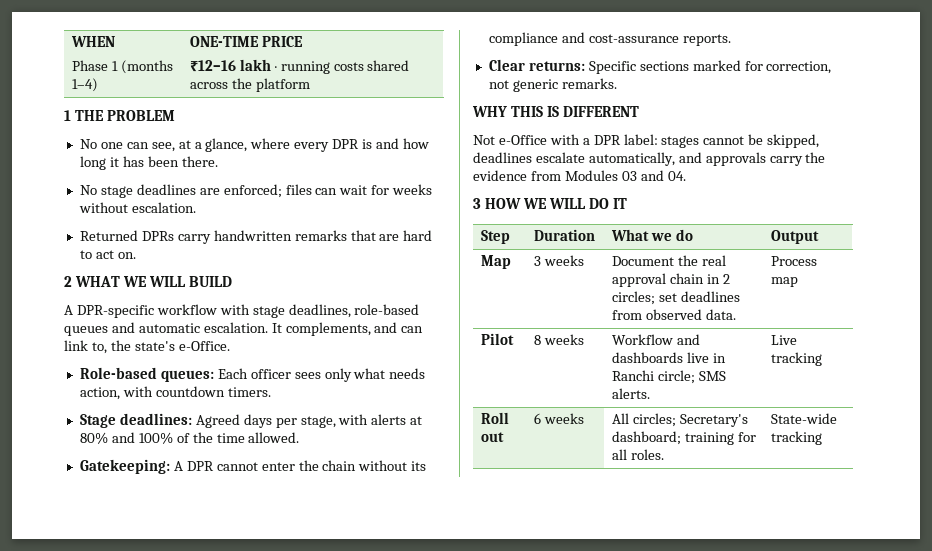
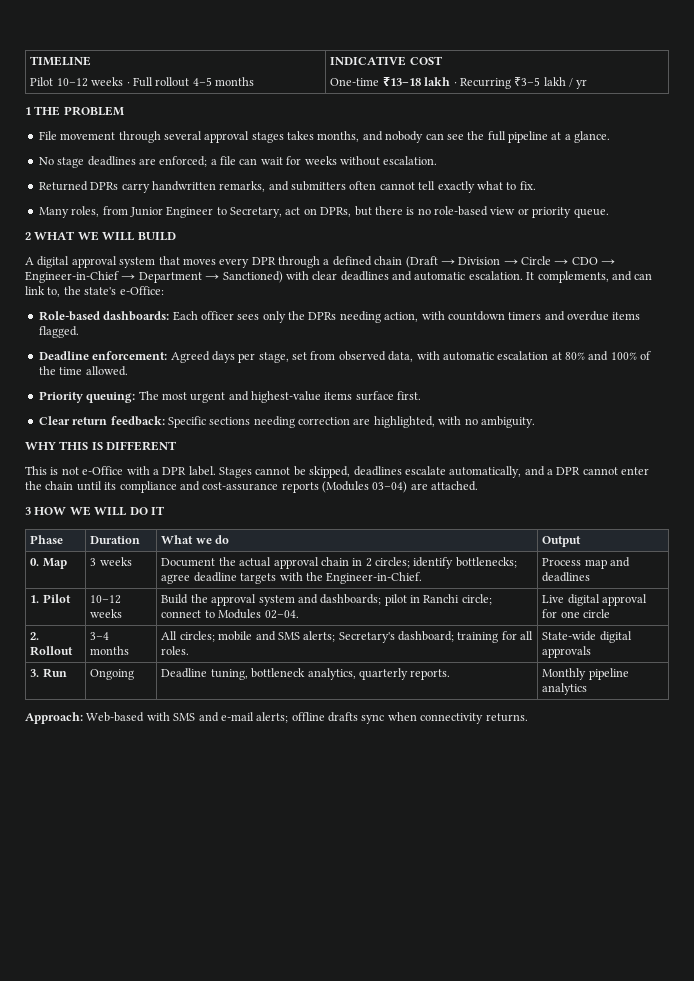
- WHEN
- Phase 1 (months 1–4) | ONE-TIME PRICE
- ₹12–16 lakh · running costs shared across the platform
+ TIMELINE
+ Pilot 10–12 weeks · Full rollout 4–5 months | INDICATIVE COST
+ One-time ₹13–18 lakh · Recurring ₹3–5 lakh / yr
  1 THE PROBLEM
- No one can see, at a glance, where every DPR is and how long it has been there.
+ File movement through several approval stages takes months, and nobody can see the full pipeline at a glance.
- No stage deadlines are enforced; files can wait for weeks without escalation.
+ No stage deadlines are enforced; a file can wait for weeks without escalation.
- Returned DPRs carry handwritten remarks that are hard to act on.
+ Returned DPRs carry handwritten remarks, and submitters often cannot tell exactly what to fix.
+ Many roles, from Junior Engineer to Secretary, act on DPRs, but there is no role-based view or priority queue.
- A DPR-specific workflow with stage deadlines, role-based queues and automatic escalation.
+ A digital approval system that moves every DPR through a defined chain (Draft → Division → Circle → CDO → Engineer-in-Chief → Department → Sanctioned) with clear deadlines and automatic escalation.
- It complements, and can link to, the state's e-Office.
+ It complements, and can link to, the state's e-Office:
- Role-based queues: Each officer sees only what needs action, with countdown timers.
- Stage deadlines: Agreed days per stage, with alerts at 80% and 100% of the time allowed.
+ Role-based dashboards: Each officer sees only the DPRs needing action, with countdown timers and overdue items flagged.
+ Deadline enforcement: Agreed days per stage, set from observed data, with automatic escalation at 80% and 100% of the time allowed.
- Gatekeeping: A DPR cannot enter the chain without its compliance and cost-assurance reports.
- Clear returns: Specific sections marked for correction, not generic remarks.
+ Priority queuing: The most urgent and highest-value items surface first.
+ Clear return feedback: Specific sections needing correction are highlighted, with no ambiguity.
- Not e-Office with a DPR label: stages cannot be skipped, deadlines escalate automatically, and approvals carry the evidence from Modules 03 and 04.
+ This is not e-Office with a DPR label. Stages cannot be skipped, deadlines escalate automatically, and a DPR cannot enter the chain until its compliance and cost-assurance reports (Modules 03–04) are attached.
- Step | Duration | What we do | Output
+ Phase | Duration | What we do | Output
- Map | 3 weeks | Document the real approval chain in 2 circles; set deadlines from observed data. | Process map
- Pilot | 8 weeks | Workflow and dashboards live in Ranchi circle; SMS alerts. | Live tracking
- Roll out | 6 weeks | All circles; Secretary's dashboard; training for all roles. | State-wide tracking
+ 0. Map | 3 weeks | Document the actual approval chain in 2 circles; identify bottlenecks; agree deadline targets with the Engineer-in-Chief. | Process map and deadlines
+ 1. Pilot | 10–12 weeks | Build the approval system and dashboards; pilot in Ranchi circle; connect to Modules 02–04. | Live digital approval for one circle
+ 2. Rollout | 3–4 months | All circles; mobile and SMS alerts; Secretary's dashboard; training for all roles. | State-wide digital approvals
+ 3. Run | Ongoing | Deadline tuning, bottleneck analytics, quarterly reports. | Monthly pipeline analytics
+ Approach: Web-based with SMS and e-mail alerts; offline drafts sync when connectivity returns.

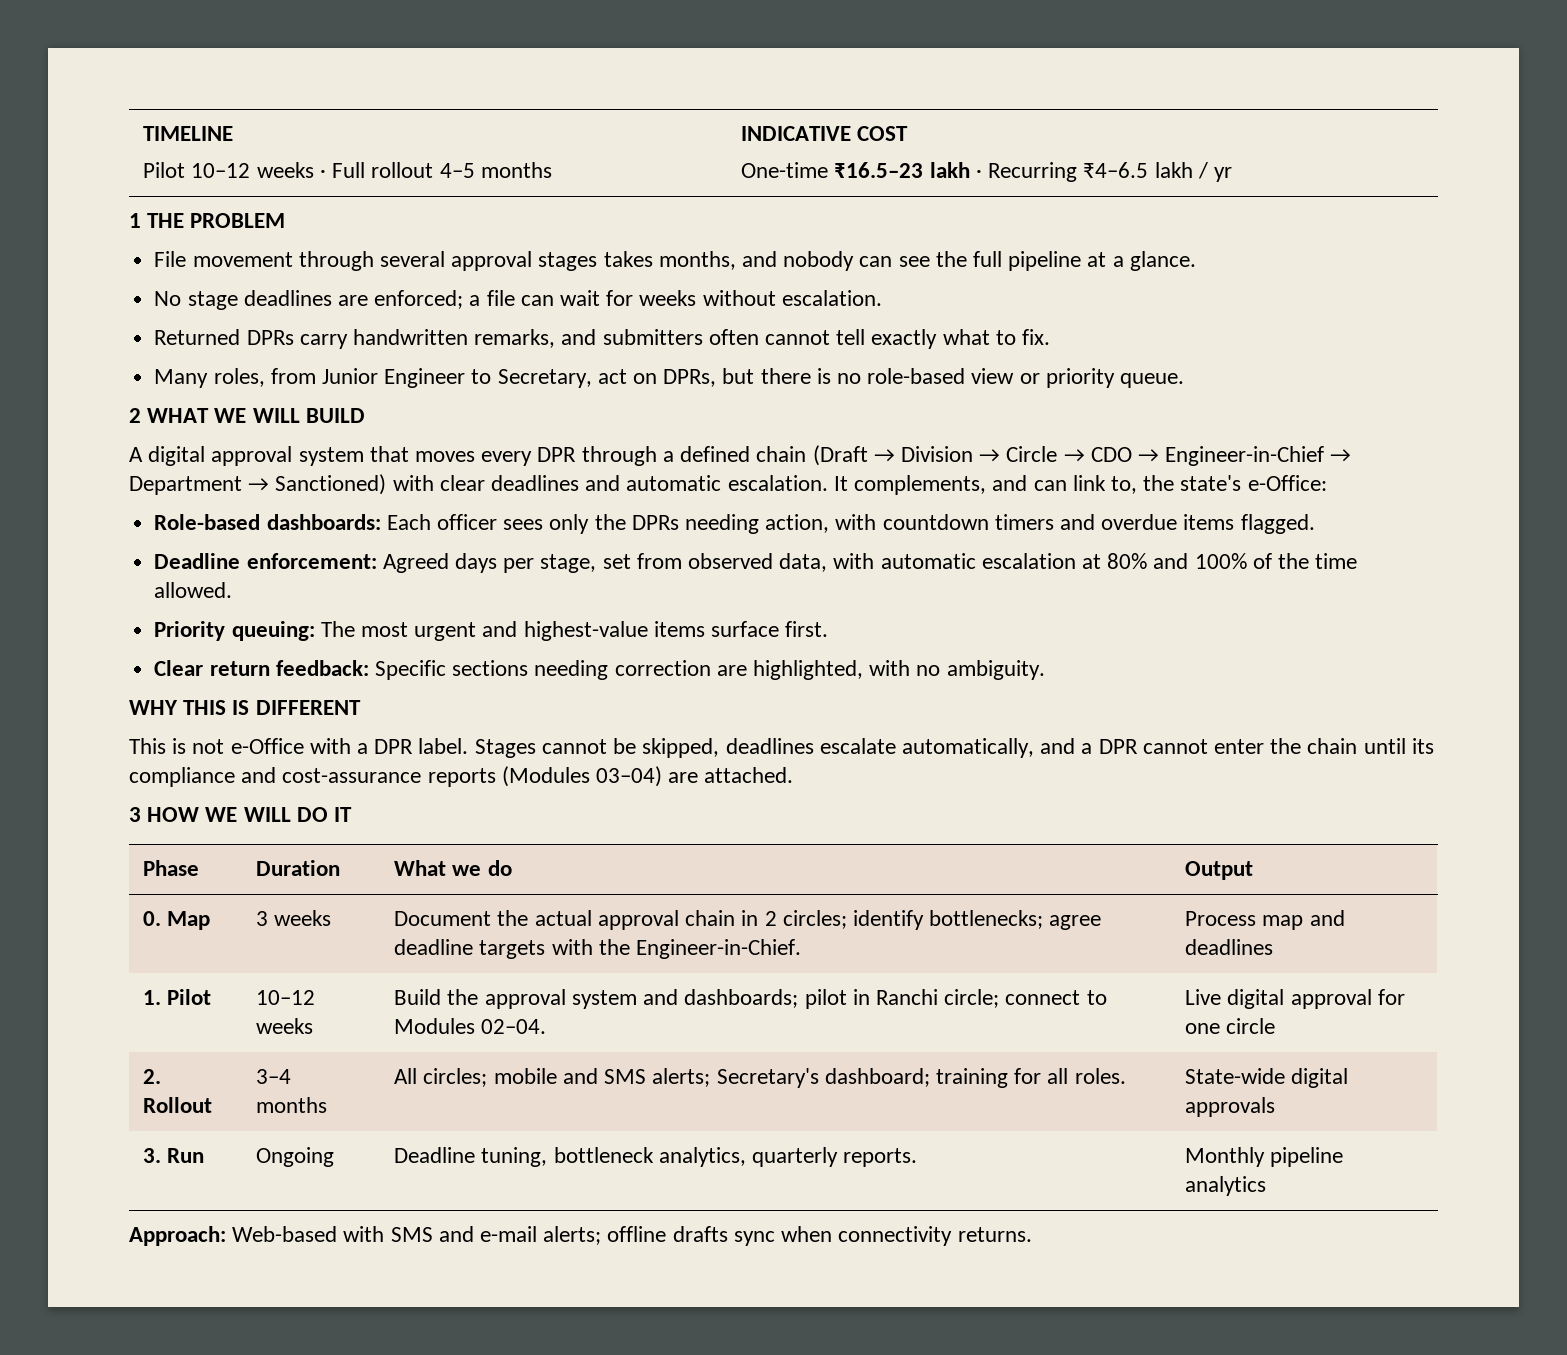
  TIMELINE
  Pilot 10–12 weeks · Full rollout 4–5 months | INDICATIVE COST
- One-time ₹13–18 lakh · Recurring ₹3–5 lakh / yr
+ One-time ₹16.5–23 lakh · Recurring ₹4–6.5 lakh / yr

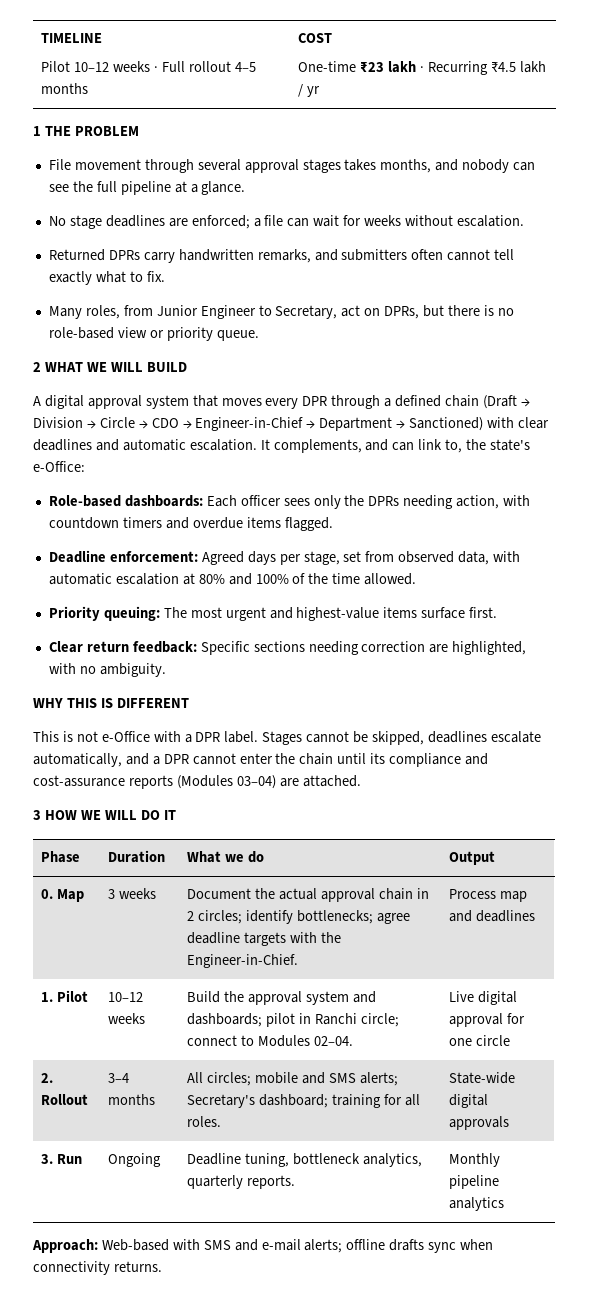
  TIMELINE
- Pilot 10–12 weeks · Full rollout 4–5 months | INDICATIVE COST
- One-time ₹16.5–23 lakh · Recurring ₹4–6.5 lakh / yr
+ Pilot 10–12 weeks · Full rollout 4–5 months | COST
+ One-time ₹23 lakh · Recurring ₹4.5 lakh / yr

